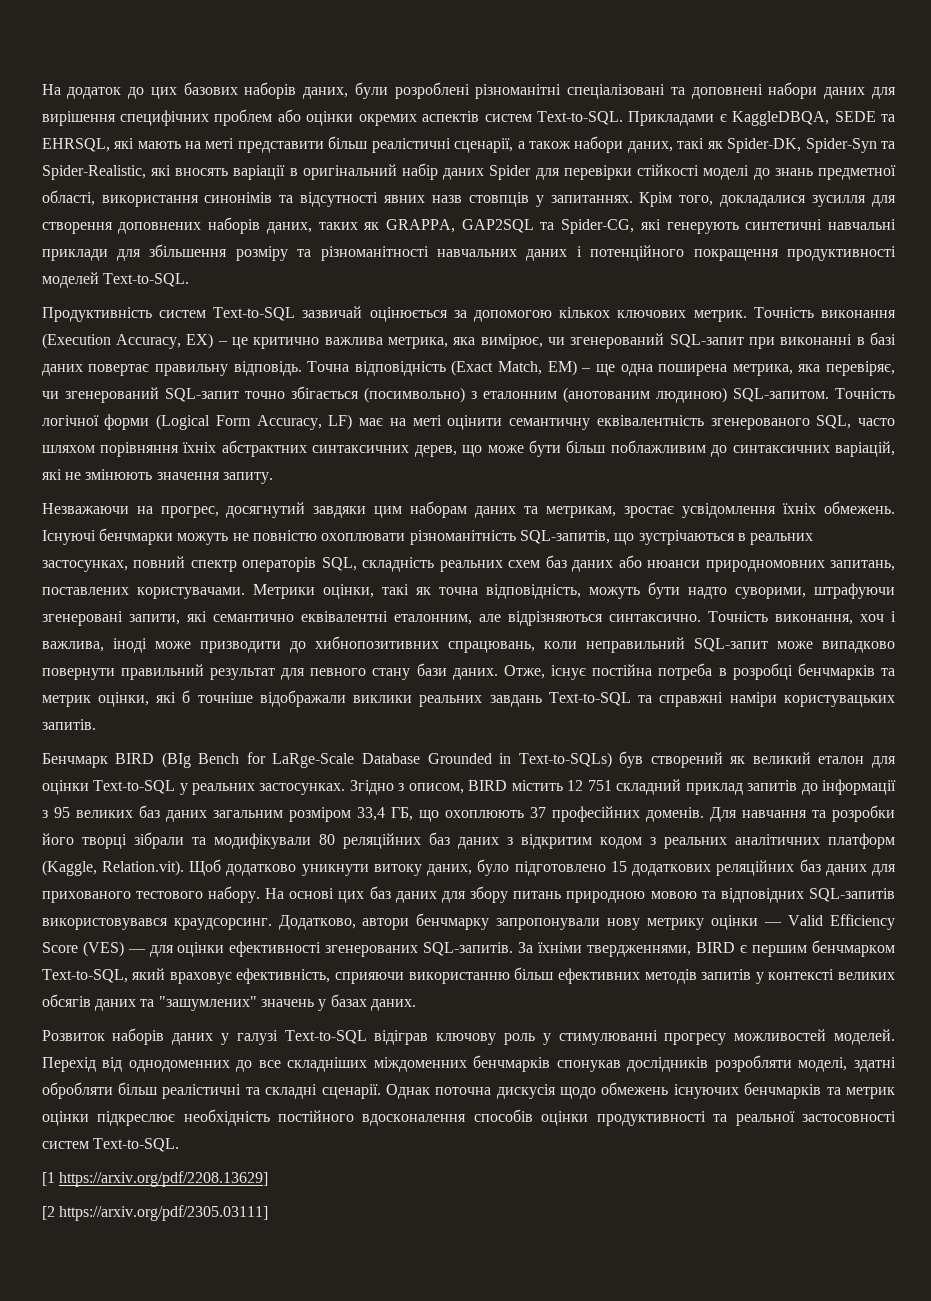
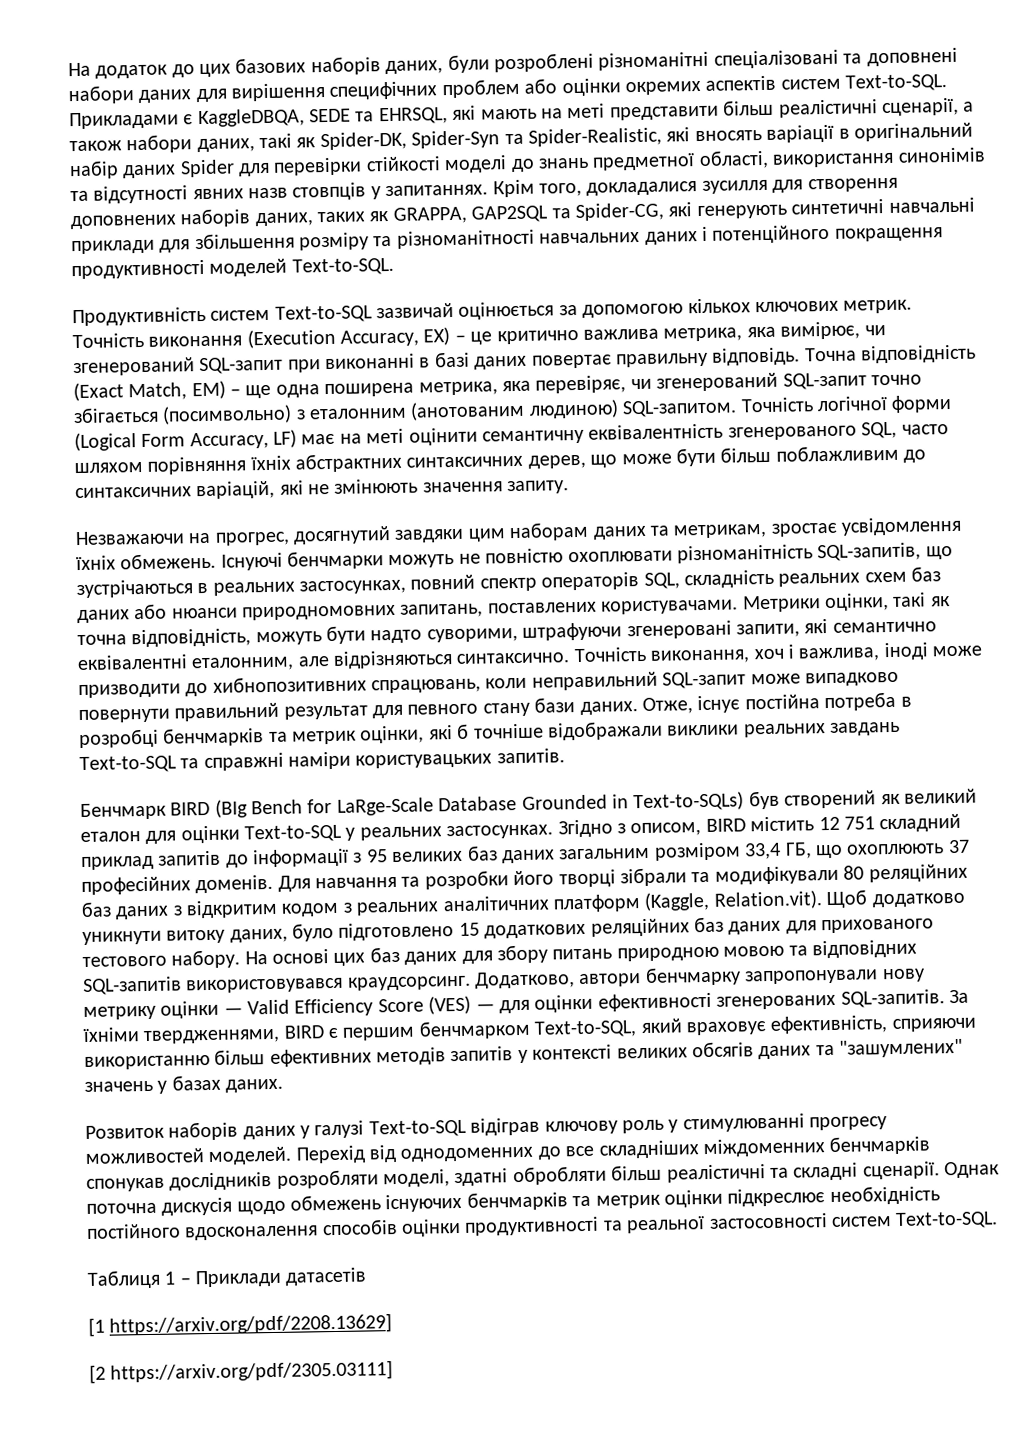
+ Таблиця 1 – Приклади датасетів

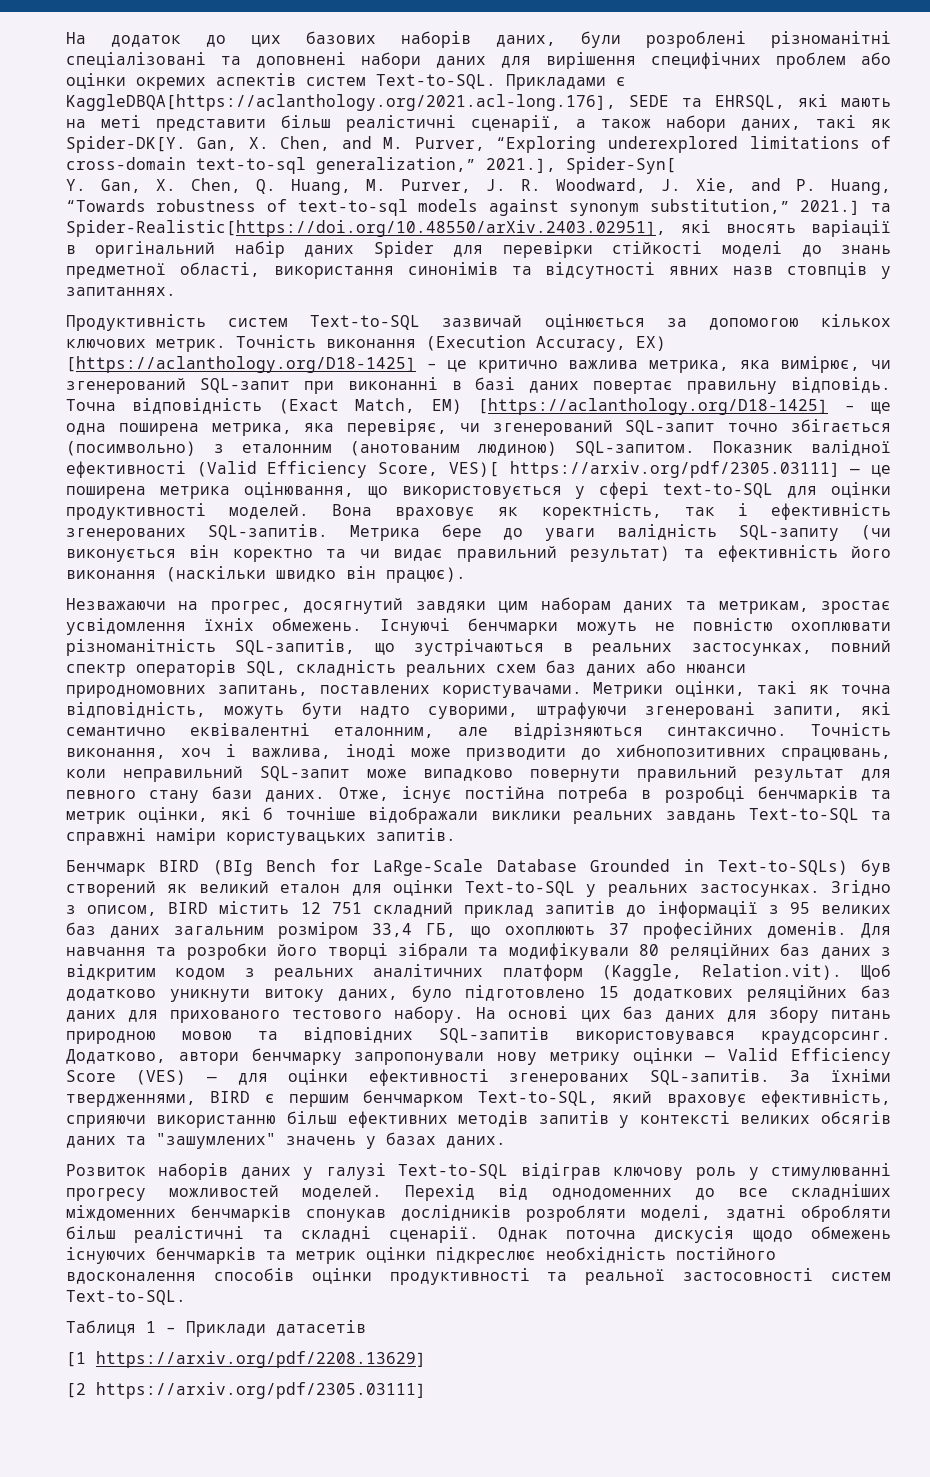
- Прикладами є KaggleDBQA, SEDE та EHRSQL, які мають на меті представити більш реалістичні сценарії, а також набори даних, такі як Spider-DK, Spider-Syn та Spider-Realistic, які вносять варіації в оригінальний набір даних Spider для перевірки стійкості моделі до знань предметної області, використання синонімів та відсутності явних назв стовпців у запитаннях. Крім того, докладалися зусилля для створення доповнених наборів даних, таких як GRAPPA, GAP2SQL та Spider-CG, які генерують синтетичні навчальні приклади для збільшення розміру та різноманітності навчальних даних і потенційного покращення продуктивності моделей Text-to-SQL.
+ Прикладами є KaggleDBQA[https://aclanthology.org/2021.acl-long.176], SEDE та EHRSQL, які мають на меті представити більш реалістичні сценарії, а також набори даних, такі як Spider-DK[Y. Gan, X. Chen, and M. Purver, “Exploring underexplored limitations of cross-domain text-to-sql generalization,” 2021.], Spider-Syn[
+ Y. Gan, X. Chen, Q. Huang, M. Purver, J. R. Woodward, J. Xie, and P. Huang, “Towards robustness of text-to-sql models against synonym substitution,” 2021.] та Spider-Realistic[https://doi.org/10.48550/arXiv.2403.02951], які вносять варіації в оригінальний набір даних Spider для перевірки стійкості моделі до знань предметної області, використання синонімів та відсутності явних назв стовпців у запитаннях.
- Точність виконання (Execution Accuracy, EX) – це критично важлива метрика, яка вимірює, чи згенерований SQL-запит при виконанні в базі даних повертає правильну відповідь.
+ Точність виконання (Execution Accuracy, EX) [https://aclanthology.org/D18-1425] – це критично важлива метрика, яка вимірює, чи згенерований SQL-запит при виконанні в базі даних повертає правильну відповідь.
- Точна відповідність (Exact Match, EM) – ще одна поширена метрика, яка перевіряє, чи згенерований SQL-запит точно збігається (посимвольно) з еталонним (анотованим людиною) SQL-запитом.
+ Точна відповідність (Exact Match, EM) [https://aclanthology.org/D18-1425] – ще одна поширена метрика, яка перевіряє, чи згенерований SQL-запит точно збігається (посимвольно) з еталонним (анотованим людиною) SQL-запитом.
- Точність логічної форми (Logical Form Accuracy, LF) має на меті оцінити семантичну еквівалентність згенерованого SQL, часто шляхом порівняння їхніх абстрактних синтаксичних дерев, що може бути більш поблажливим до синтаксичних варіацій, які не змінюють значення запиту.
+ Показник валідної ефективності (Valid Efficiency Score, VES)[ https://arxiv.org/pdf/2305.03111] — це поширена метрика оцінювання, що використовується у сфері text-to-SQL для оцінки продуктивності моделей. Вона враховує як коректність, так і ефективність згенерованих SQL-запитів. Метрика бере до уваги валідність SQL-запиту (чи виконується він коректно та чи видає правильний результат) та ефективність його виконання (наскільки швидко він працює).

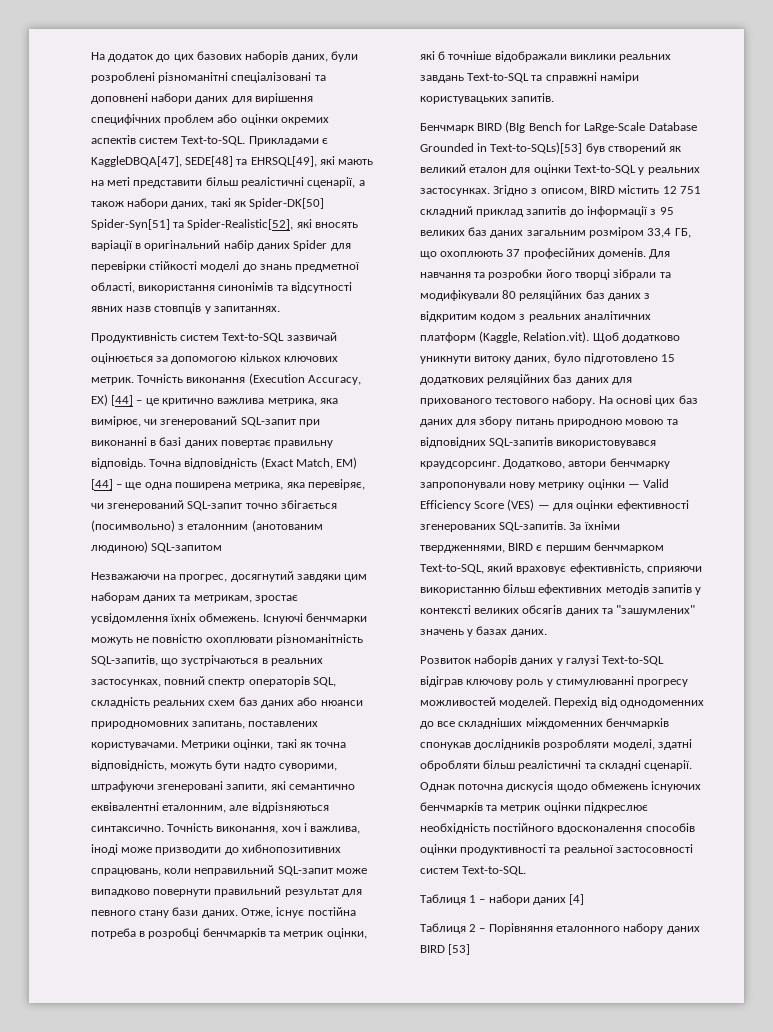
- Прикладами є KaggleDBQA[https://aclanthology.org/2021.acl-long.176], SEDE та EHRSQL, які мають на меті представити більш реалістичні сценарії, а також набори даних, такі як Spider-DK[Y. Gan, X. Chen, and M. Purver, “Exploring underexplored limitations of cross-domain text-to-sql generalization,” 2021.], Spider-Syn[
- Y. Gan, X. Chen, Q. Huang, M. Purver, J. R. Woodward, J. Xie, and P. Huang, “Towards robustness of text-to-sql models against synonym substitution,” 2021.] та Spider-Realistic[https://doi.org/10.48550/arXiv.2403.02951], які вносять варіації в оригінальний набір даних Spider для перевірки стійкості моделі до знань предметної області, використання синонімів та відсутності явних назв стовпців у запитаннях.
+ Прикладами є KaggleDBQA[47], SEDE[48] та EHRSQL[49], які мають на меті представити більш реалістичні сценарії, а також набори даних, такі як Spider-DK[50] Spider-Syn[51] та Spider-Realistic[52], які вносять варіації в оригінальний набір даних Spider для перевірки стійкості моделі до знань предметної області, використання синонімів та відсутності явних назв стовпців у запитаннях.
- Точність виконання (Execution Accuracy, EX) [https://aclanthology.org/D18-1425] – це критично важлива метрика, яка вимірює, чи згенерований SQL-запит при виконанні в базі даних повертає правильну відповідь.
+ Точність виконання (Execution Accuracy, EX) [44] – це критично важлива метрика, яка вимірює, чи згенерований SQL-запит при виконанні в базі даних повертає правильну відповідь.
- Точна відповідність (Exact Match, EM) [https://aclanthology.org/D18-1425] – ще одна поширена метрика, яка перевіряє, чи згенерований SQL-запит точно збігається (посимвольно) з еталонним (анотованим людиною) SQL-запитом. Показник валідної ефективності (Valid Efficiency Score, VES)[ https://arxiv.org/pdf/2305.03111] — це поширена метрика оцінювання, що використовується у сфері text-to-SQL для оцінки продуктивності моделей. Вона враховує як коректність, так і ефективність згенерованих SQL-запитів. Метрика бере до уваги валідність SQL-запиту (чи виконується він коректно та чи видає правильний результат) та ефективність його виконання (наскільки швидко він працює).
+ Точна відповідність (Exact Match, EM) [44] – ще одна поширена метрика, яка перевіряє, чи згенерований SQL-запит точно збігається (посимвольно) з еталонним (анотованим людиною) SQL-запитом
- Бенчмарк BIRD (BIg Bench for LaRge-Scale Database Grounded in Text-to-SQLs) був створений як великий еталон для оцінки Text-to-SQL у реальних застосунках.
+ Бенчмарк BIRD (BIg Bench for LaRge-Scale Database Grounded in Text-to-SQLs)[53] був створений як великий еталон для оцінки Text-to-SQL у реальних застосунках.
- Таблиця 1 – Приклади датасетів
- [1 https://arxiv.org/pdf/2208.13629]
- [2 https://arxiv.org/pdf/2305.03111]
+ Таблиця 1 – набори даних [4]
+ Таблиця 2 – Порівняння еталонного набору даних BIRD [53]

